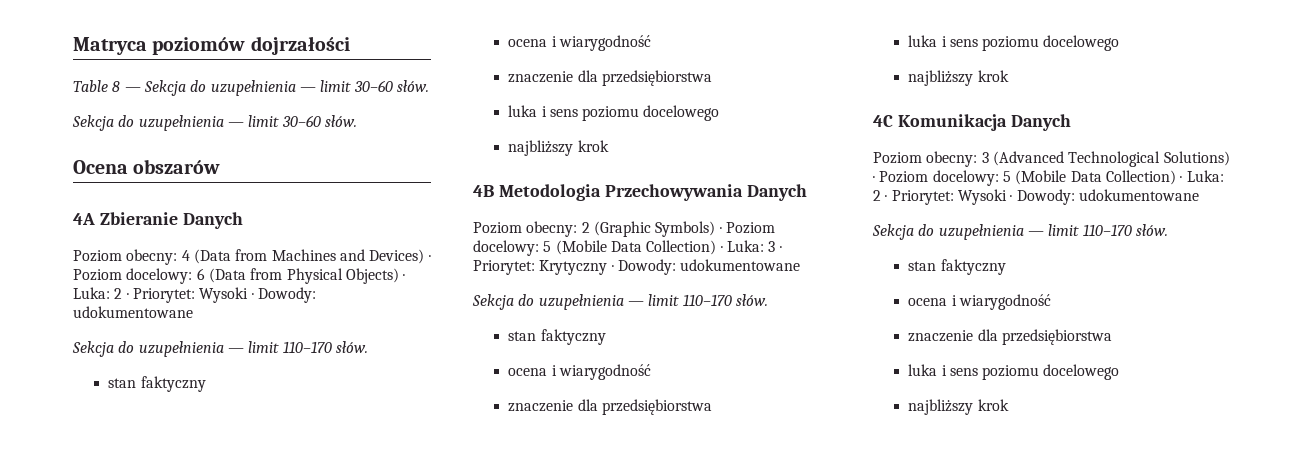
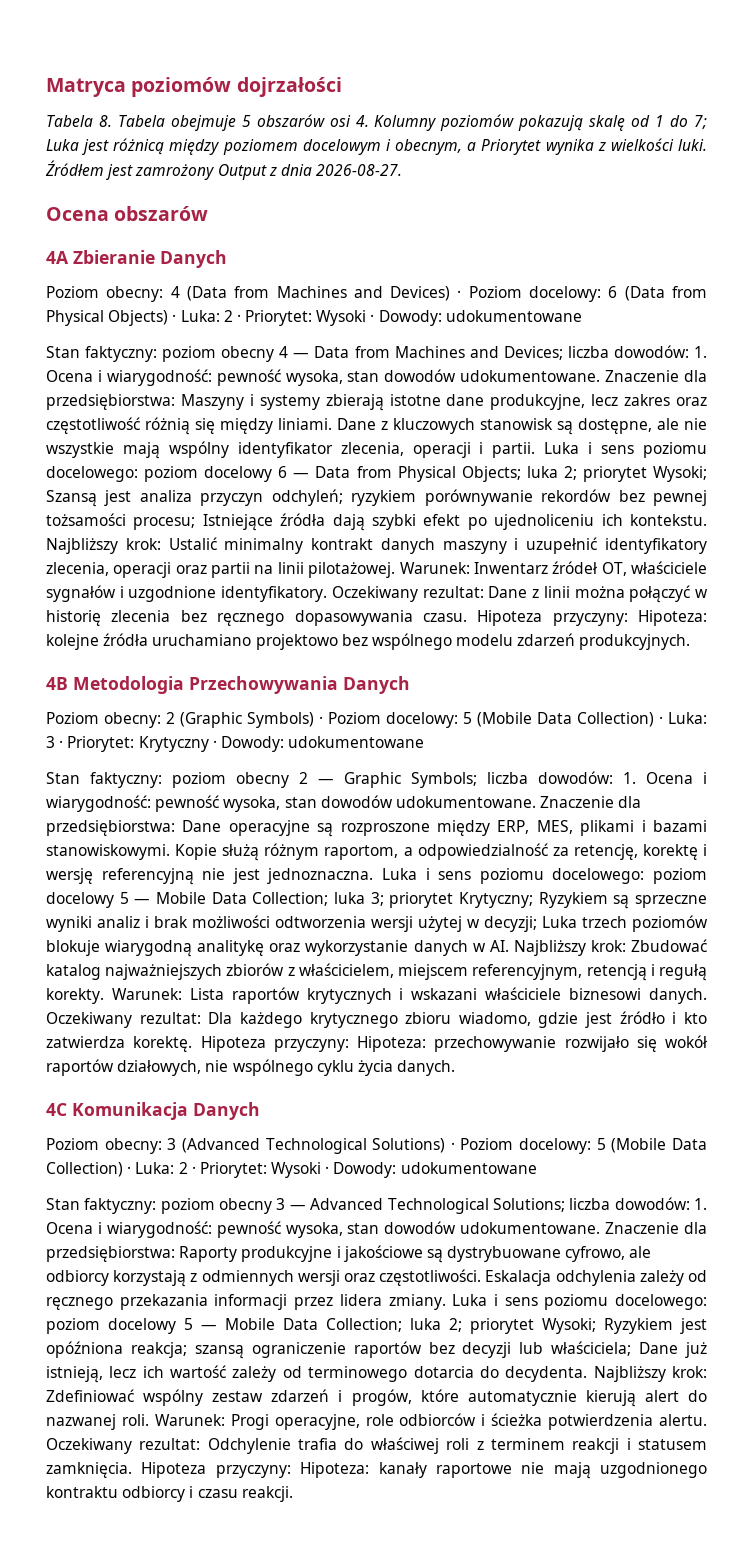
- Table 8 — Sekcja do uzupełnienia — limit 30–60 słów.
- Sekcja do uzupełnienia — limit 30–60 słów.
+ Tabela 8. Tabela obejmuje 5 obszarów osi 4. Kolumny poziomów pokazują skalę od 1 do 7; Luka jest różnicą między poziomem docelowym i obecnym, a Priorytet wynika z wielkości luki. Źródłem jest zamrożony Output z dnia 2026-08-27.
  Poziom obecny: 4 (Data from Machines and Devices) · Poziom docelowy: 6 (Data from Physical Objects) · Luka: 2 · Priorytet: Wysoki · Dowody: udokumentowane
- Sekcja do uzupełnienia — limit 110–170 słów.
- stan faktyczny
- ocena i wiarygodność
- znaczenie dla przedsiębiorstwa
- luka i sens poziomu docelowego
- najbliższy krok
+ Stan faktyczny: poziom obecny 4 — Data from Machines and Devices; liczba dowodów: 1. Ocena i wiarygodność: pewność wysoka, stan dowodów udokumentowane. Znaczenie dla przedsiębiorstwa: Maszyny i systemy zbierają istotne dane produkcyjne, lecz zakres oraz częstotliwość różnią się między liniami. Dane z kluczowych stanowisk są dostępne, ale nie wszystkie mają wspólny identyfikator zlecenia, operacji i partii. Luka i sens poziomu docelowego: poziom docelowy 6 — Data from Physical Objects; luka 2; priorytet Wysoki; Szansą jest analiza przyczyn odchyleń; ryzykiem porównywanie rekordów bez pewnej tożsamości procesu; Istniejące źródła dają szybki efekt po ujednoliceniu ich kontekstu. Najbliższy krok: Ustalić minimalny kontrakt danych maszyny i uzupełnić identyfikatory zlecenia, operacji oraz partii na linii pilotażowej. Warunek: Inwentarz źródeł OT, właściciele sygnałów i uzgodnione identyfikatory. Oczekiwany rezultat: Dane z linii można połączyć w historię zlecenia bez ręcznego dopasowywania czasu. Hipoteza przyczyny: Hipoteza: kolejne źródła uruchamiano projektowo bez wspólnego modelu zdarzeń produkcyjnych.
  Poziom obecny: 2 (Graphic Symbols) · Poziom docelowy: 5 (Mobile Data Collection) · Luka: 3 · Priorytet: Krytyczny · Dowody: udokumentowane
- Sekcja do uzupełnienia — limit 110–170 słów.
- stan faktyczny
- ocena i wiarygodność
- znaczenie dla przedsiębiorstwa
- luka i sens poziomu docelowego
- najbliższy krok
+ Stan faktyczny: poziom obecny 2 — Graphic Symbols; liczba dowodów: 1. Ocena i wiarygodność: pewność wysoka, stan dowodów udokumentowane. Znaczenie dla przedsiębiorstwa: Dane operacyjne są rozproszone między ERP, MES, plikami i bazami stanowiskowymi. Kopie służą różnym raportom, a odpowiedzialność za retencję, korektę i wersję referencyjną nie jest jednoznaczna. Luka i sens poziomu docelowego: poziom docelowy 5 — Mobile Data Collection; luka 3; priorytet Krytyczny; Ryzykiem są sprzeczne wyniki analiz i brak możliwości odtworzenia wersji użytej w decyzji; Luka trzech poziomów blokuje wiarygodną analitykę oraz wykorzystanie danych w AI. Najbliższy krok: Zbudować katalog najważniejszych zbiorów z właścicielem, miejscem referencyjnym, retencją i regułą korekty. Warunek: Lista raportów krytycznych i wskazani właściciele biznesowi danych. Oczekiwany rezultat: Dla każdego krytycznego zbioru wiadomo, gdzie jest źródło i kto zatwierdza korektę. Hipoteza przyczyny: Hipoteza: przechowywanie rozwijało się wokół raportów działowych, nie wspólnego cyklu życia danych.
  Poziom obecny: 3 (Advanced Technological Solutions) · Poziom docelowy: 5 (Mobile Data Collection) · Luka: 2 · Priorytet: Wysoki · Dowody: udokumentowane
- Sekcja do uzupełnienia — limit 110–170 słów.
- stan faktyczny
- ocena i wiarygodność
- znaczenie dla przedsiębiorstwa
- luka i sens poziomu docelowego
- najbliższy krok
+ Stan faktyczny: poziom obecny 3 — Advanced Technological Solutions; liczba dowodów: 1. Ocena i wiarygodność: pewność wysoka, stan dowodów udokumentowane. Znaczenie dla przedsiębiorstwa: Raporty produkcyjne i jakościowe są dystrybuowane cyfrowo, ale odbiorcy korzystają z odmiennych wersji oraz częstotliwości. Eskalacja odchylenia zależy od ręcznego przekazania informacji przez lidera zmiany. Luka i sens poziomu docelowego: poziom docelowy 5 — Mobile Data Collection; luka 2; priorytet Wysoki; Ryzykiem jest opóźniona reakcja; szansą ograniczenie raportów bez decyzji lub właściciela; Dane już istnieją, lecz ich wartość zależy od terminowego dotarcia do decydenta. Najbliższy krok: Zdefiniować wspólny zestaw zdarzeń i progów, które automatycznie kierują alert do nazwanej roli. Warunek: Progi operacyjne, role odbiorców i ścieżka potwierdzenia alertu. Oczekiwany rezultat: Odchylenie trafia do właściwej roli z terminem reakcji i statusem zamknięcia. Hipoteza przyczyny: Hipoteza: kanały raportowe nie mają uzgodnionego kontraktu odbiorcy i czasu reakcji.

